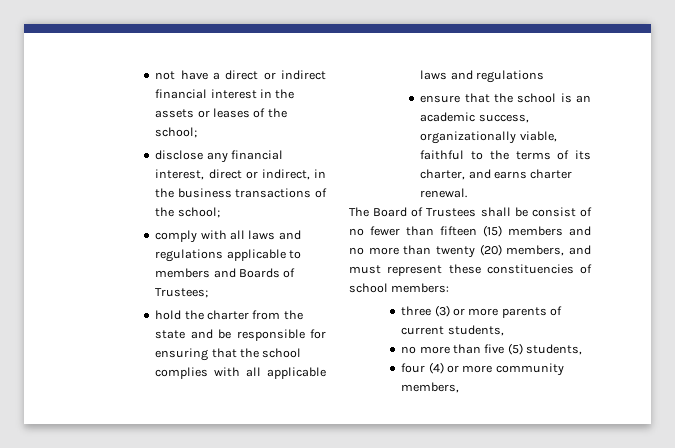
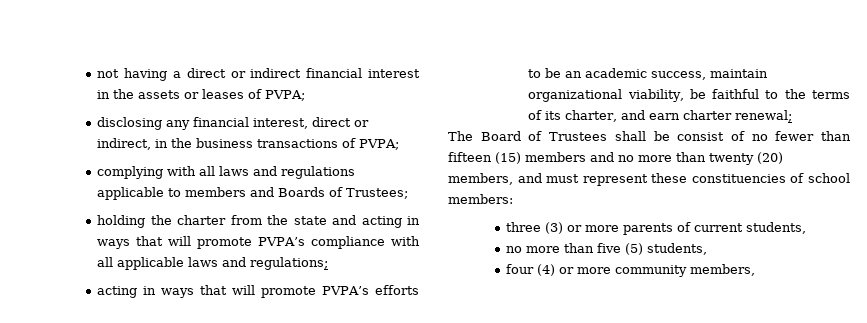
- not have a direct or indirect financial interest in the assets or leases of the school;
- disclose any financial interest, direct or indirect, in the business transactions of the school;
- comply with all laws and regulations applicable to members and Boards of Trustees;
+ not having a direct or indirect financial interest in the assets or leases of PVPA;
+ disclosing any financial interest, direct or indirect, in the business transactions of PVPA;
+ complying with all laws and regulations applicable to members and Boards of Trustees;
- hold the charter from the state and be responsible for ensuring that the school complies with all applicable laws and regulations
- ensure that the school is an academic success, organizationally viable, faithful to the terms of its charter, and earns charter renewal.
+ holding the charter from the state and acting in ways that will promote PVPA’s compliance with all applicable laws and regulations;
+ acting in ways that will promote PVPA’s efforts to be an academic success, maintain organizational viability, be faithful to the terms of its charter, and earn charter renewal;

